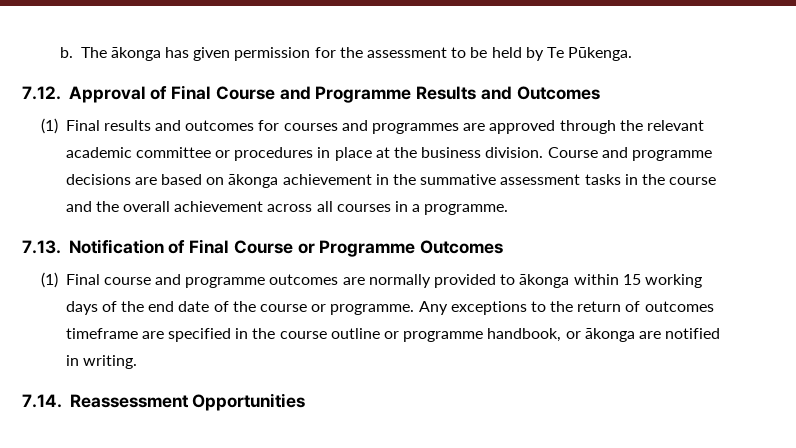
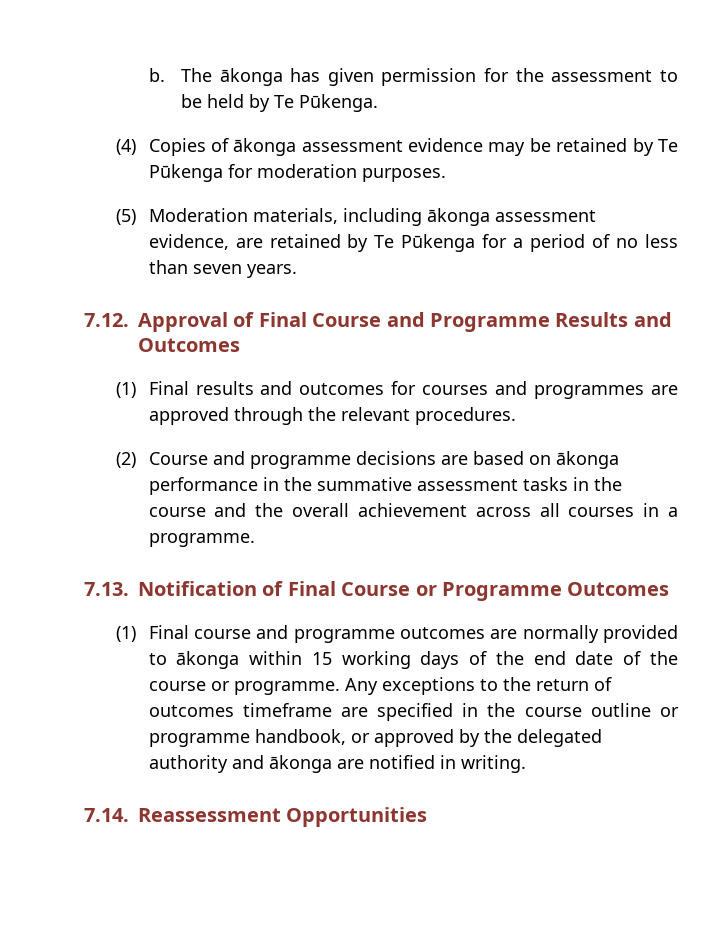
+ (4) Copies of ākonga assessment evidence may be retained by Te Pūkenga for moderation purposes.
+ (5) Moderation materials, including ākonga assessment evidence, are retained by Te Pūkenga for a period of no less than seven years.
- (1) Final results and outcomes for courses and programmes are approved through the relevant academic committee or procedures in place at the business division. Course and programme decisions are based on ākonga achievement in the summative assessment tasks in the course and the overall achievement across all courses in a programme.
+ (1) Final results and outcomes for courses and programmes are approved through the relevant procedures.
+ (2) Course and programme decisions are based on ākonga performance in the summative assessment tasks in the course and the overall achievement across all courses in a programme.
- Any exceptions to the return of outcomes timeframe are specified in the course outline or programme handbook, or ākonga are notified in writing.
+ Any exceptions to the return of outcomes timeframe are specified in the course outline or programme handbook, or approved by the delegated authority and ākonga are notified in writing.

